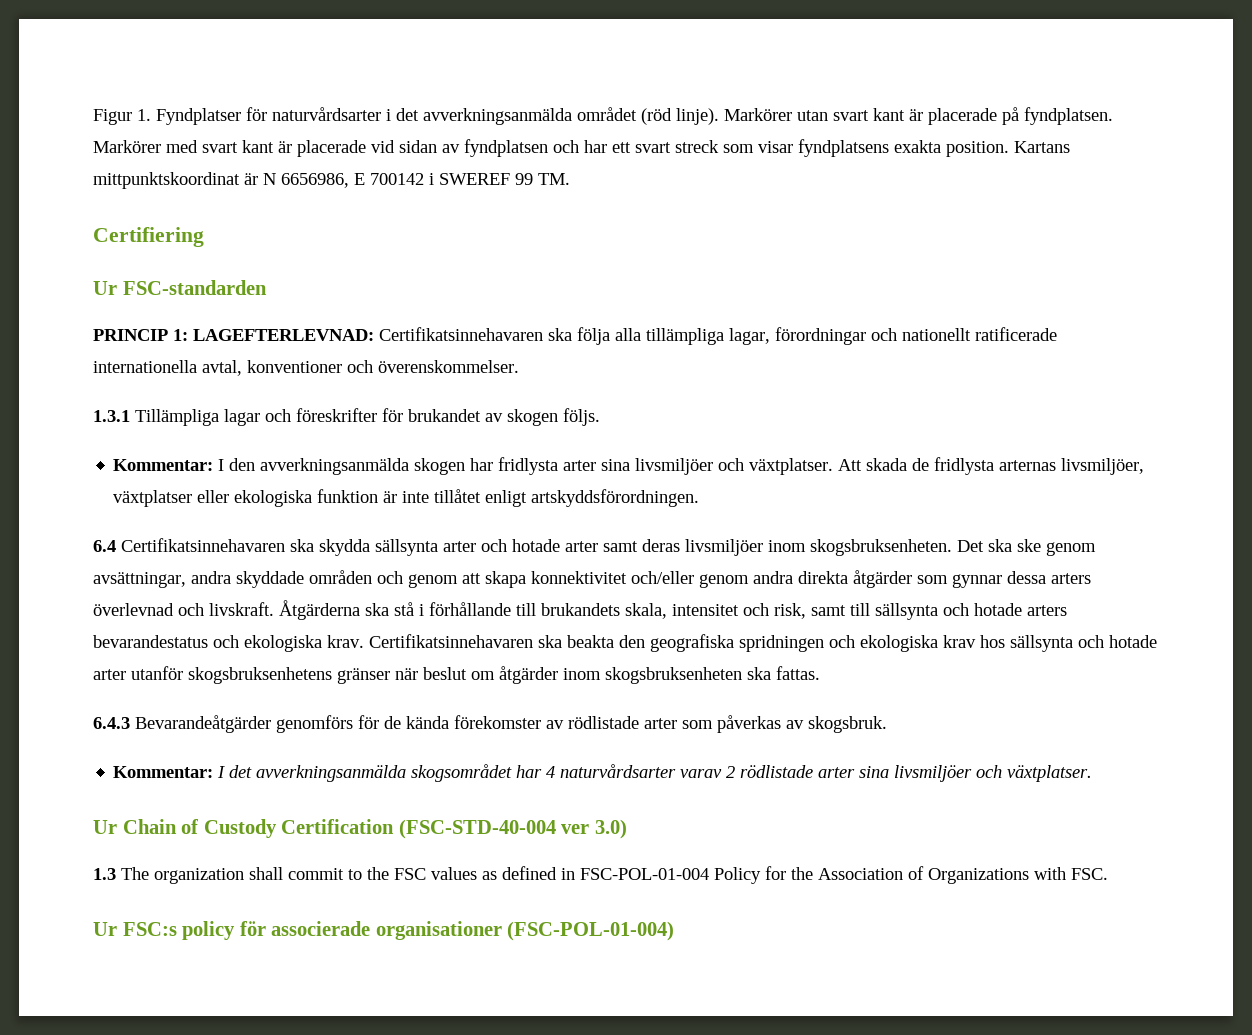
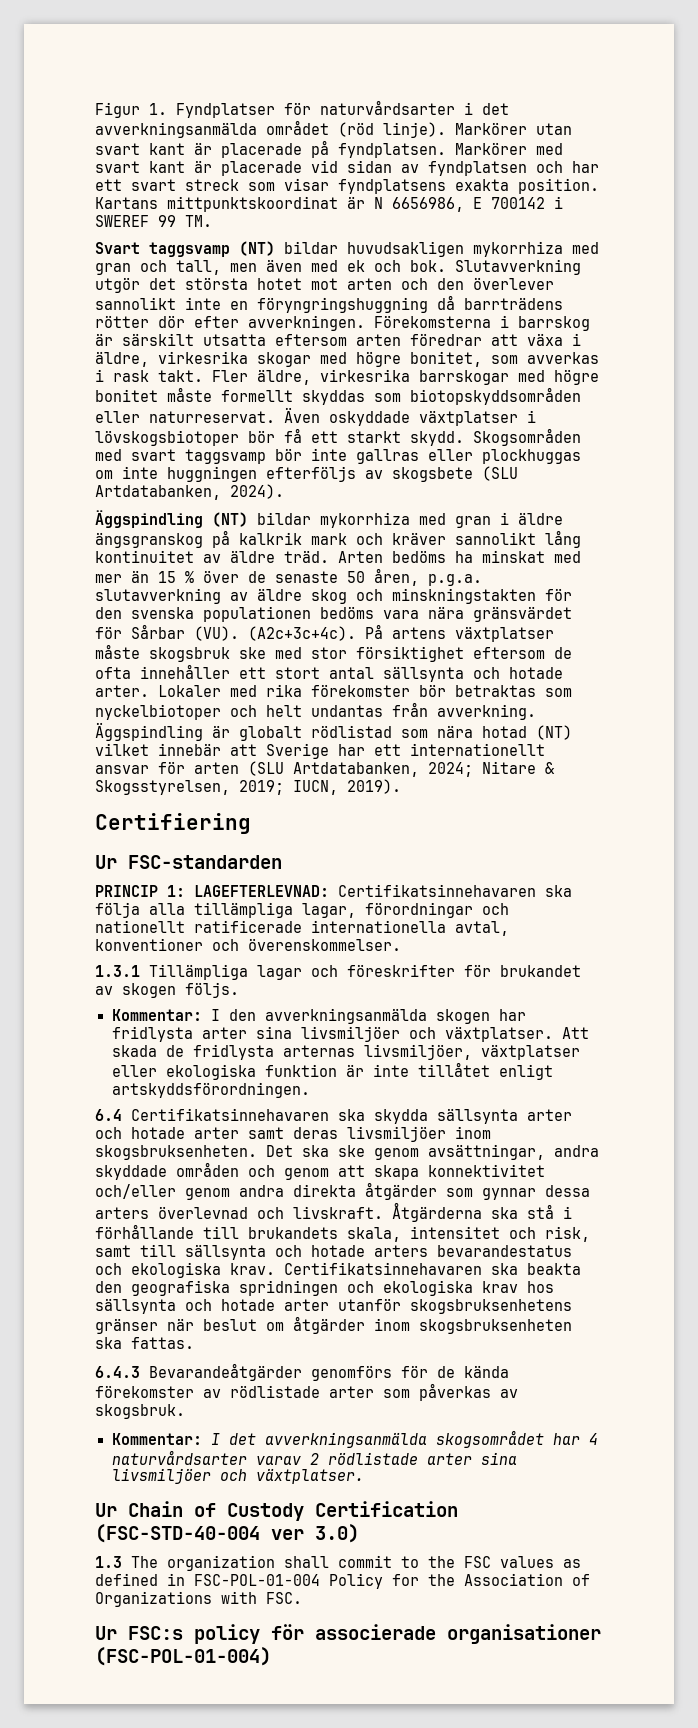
+ Svart taggsvamp (NT) bildar huvudsakligen mykorrhiza med gran och tall, men även med ek och bok. Slutavverkning utgör det största hotet mot arten och den överlever sannolikt inte en föryngringshuggning då barrträdens rötter dör efter avverkningen. Förekomsterna i barrskog är särskilt utsatta eftersom arten föredrar att växa i äldre, virkesrika skogar med högre bonitet, som avverkas i rask takt. Fler äldre, virkesrika barrskogar med högre bonitet måste formellt skyddas som biotopskyddsområden eller naturreservat. Även oskyddade växtplatser i lövskogsbiotoper bör få ett starkt skydd. Skogsområden med svart taggsvamp bör inte gallras eller plockhuggas om inte huggningen efterföljs av skogsbete (SLU Artdatabanken, 2024).
+ Äggspindling (NT) bildar mykorrhiza med gran i äldre ängsgranskog på kalkrik mark och kräver sannolikt lång kontinuitet av äldre träd. Arten bedöms ha minskat med mer än 15 % över de senaste 50 åren, p.g.a. slutavverkning av äldre skog och minskningstakten för den svenska populationen bedöms vara nära gränsvärdet för Sårbar (VU). (A2c+3c+4c). På artens växtplatser måste skogsbruk ske med stor försiktighet eftersom de ofta innehåller ett stort antal sällsynta och hotade arter. Lokaler med rika förekomster bör betraktas som nyckelbiotoper och helt undantas från avverkning. Äggspindling är globalt rödlistad som nära hotad (NT) vilket innebär att Sverige har ett internationellt ansvar för arten (SLU Artdatabanken, 2024; Nitare & Skogsstyrelsen, 2019; IUCN, 2019).

